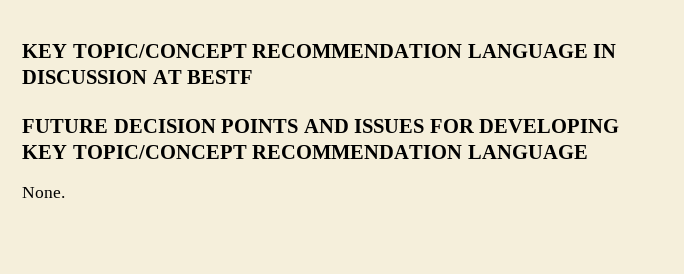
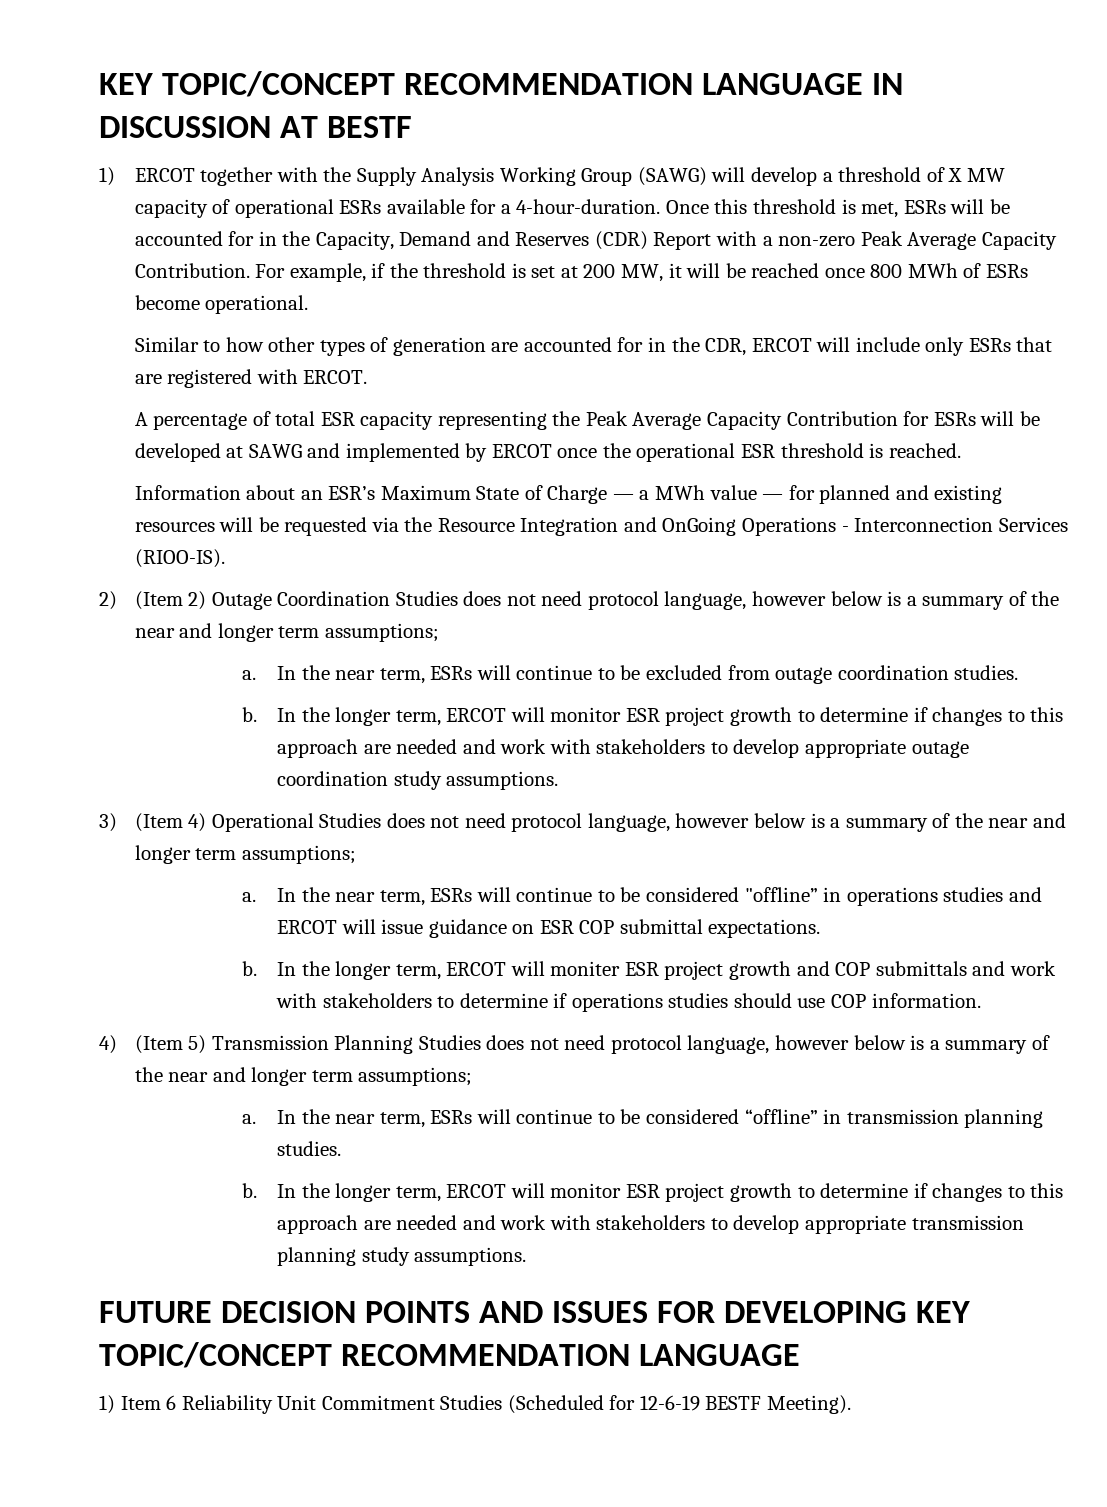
+ 1) ERCOT together with the Supply Analysis Working Group (SAWG) will develop a threshold of X MW capacity of operational ESRs available for a 4-hour-duration. Once this threshold is met, ESRs will be accounted for in the Capacity, Demand and Reserves (CDR) Report with a non-zero Peak Average Capacity Contribution. For example, if the threshold is set at 200 MW, it will be reached once 800 MWh of ESRs become operational.
+ Similar to how other types of generation are accounted for in the CDR, ERCOT will include only ESRs that are registered with ERCOT.
+ A percentage of total ESR capacity representing the Peak Average Capacity Contribution for ESRs will be developed at SAWG and implemented by ERCOT once the operational ESR threshold is reached.
+ Information about an ESR’s Maximum State of Charge — a MWh value — for planned and existing resources will be requested via the Resource Integration and OnGoing Operations - Interconnection Services (RIOO-IS).
+ 2) (Item 2) Outage Coordination Studies does not need protocol language, however below is a summary of the near and longer term assumptions;
+ a. In the near term, ESRs will continue to be excluded from outage coordination studies.
+ b. In the longer term, ERCOT will monitor ESR project growth to determine if changes to this approach are needed and work with stakeholders to develop appropriate outage coordination study assumptions.
+ 3) (Item 4) Operational Studies does not need protocol language, however below is a summary of the near and longer term assumptions;
+ a. In the near term, ESRs will continue to be considered "offline” in operations studies and ERCOT will issue guidance on ESR COP submittal expectations.
+ b. In the longer term, ERCOT will moniter ESR project growth and COP submittals and work with stakeholders to determine if operations studies should use COP information.
+ 4) (Item 5) Transmission Planning Studies does not need protocol language, however below is a summary of the near and longer term assumptions;
+ a. In the near term, ESRs will continue to be considered “offline” in transmission planning studies.
+ b. In the longer term, ERCOT will monitor ESR project growth to determine if changes to this approach are needed and work with stakeholders to develop appropriate transmission planning study assumptions.
- None.
+ 1) Item 6 Reliability Unit Commitment Studies (Scheduled for 12-6-19 BESTF Meeting).

